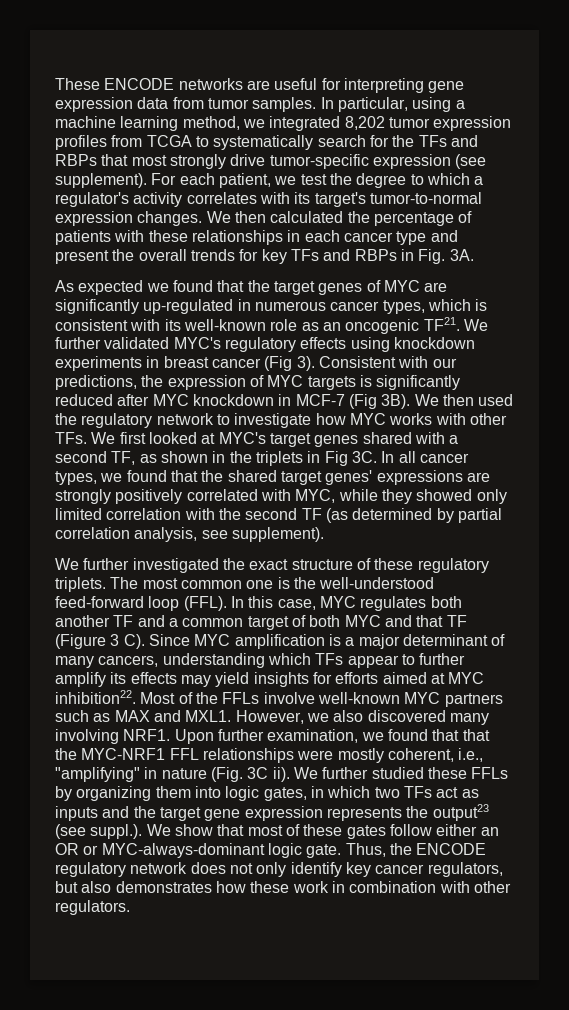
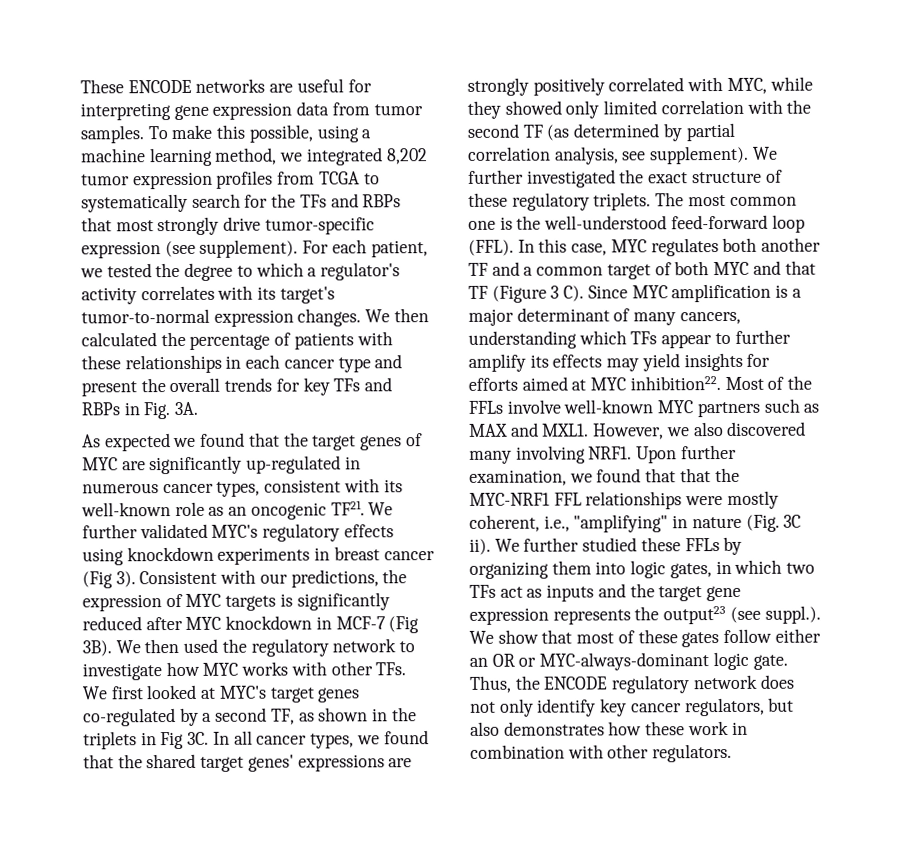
- In particular, using a machine learning method, we integrated 8,202 tumor expression profiles from TCGA to systematically search for the TFs and RBPs that most strongly drive tumor-specific expression (see supplement).
+ To make this possible, using a machine learning method, we integrated 8,202 tumor expression profiles from TCGA to systematically search for the TFs and RBPs that most strongly drive tumor-specific expression (see supplement).
- For each patient, we test the degree to which a regulator's activity correlates with its target's tumor-to-normal expression changes.
+ For each patient, we tested the degree to which a regulator's activity correlates with its target's tumor-to-normal expression changes.
- As expected we found that the target genes of MYC are significantly up-regulated in numerous cancer types, which is consistent with its well-known role as an oncogenic TF21.
+ As expected we found that the target genes of MYC are significantly up-regulated in numerous cancer types, consistent with its well-known role as an oncogenic TF21.
- We then used the regulatory network to investigate how MYC works with other TFs. We first looked at MYC's target genes shared with a second TF, as shown in the triplets in Fig 3C.
+ We then used the regulatory network to investigate how MYC works with other TFs. We first looked at MYC's target genes co-regulated by a second TF, as shown in the triplets in Fig 3C.
- In all cancer types, we found that the shared target genes' expressions are strongly positively correlated with MYC, while they showed only limited correlation with the second TF (as determined by partial correlation analysis, see supplement).
- We further investigated the exact structure of these regulatory triplets.
+ In all cancer types, we found that the shared target genes' expressions are strongly positively correlated with MYC, while they showed only limited correlation with the second TF (as determined by partial correlation analysis, see supplement). We further investigated the exact structure of these regulatory triplets.

